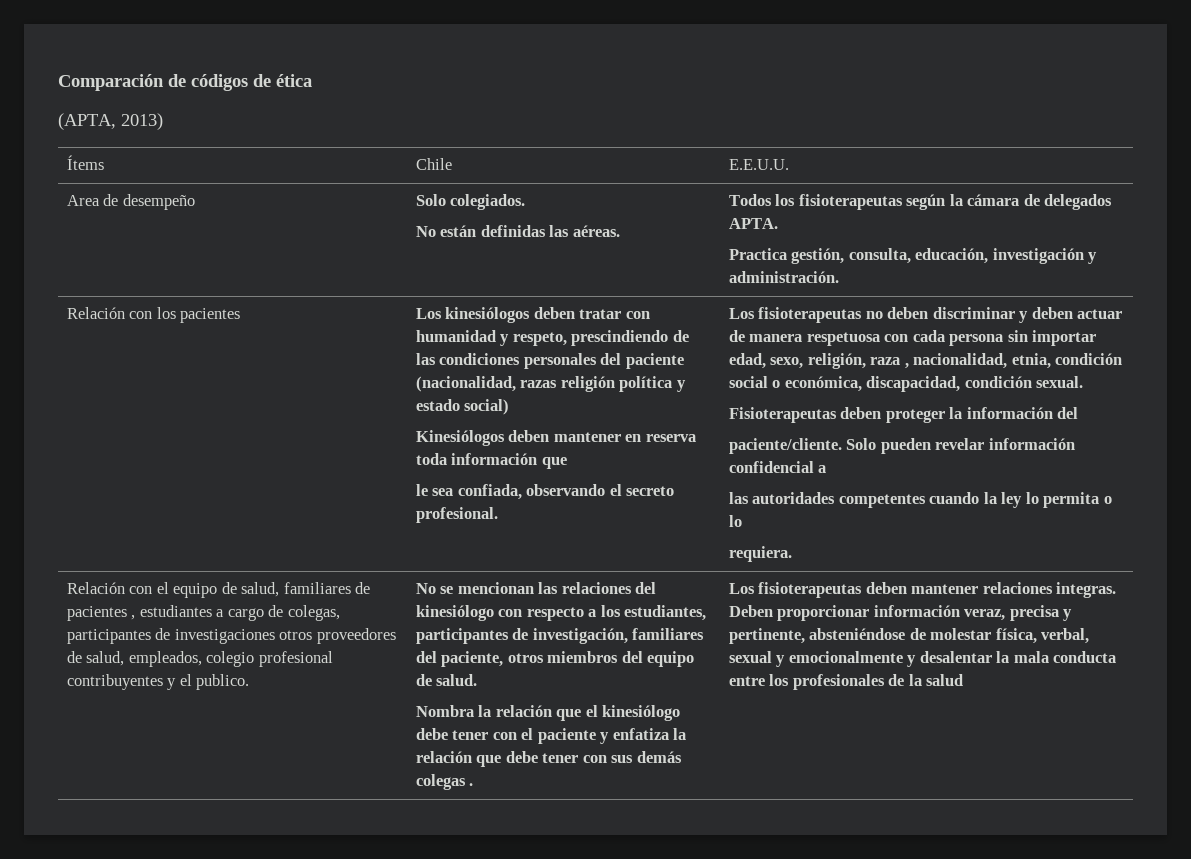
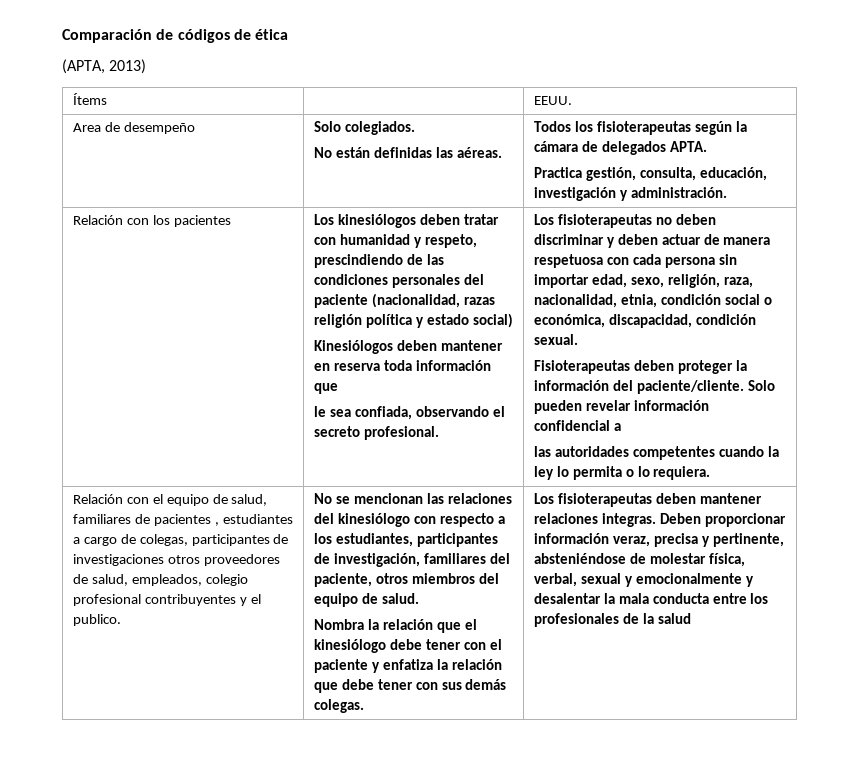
- Ítems | Chile | E.E.U.U.
+ Ítems | | EEUU.
- Los fisioterapeutas no deben discriminar y deben actuar de manera respetuosa con cada persona sin importar edad, sexo, religión, raza , nacionalidad, etnia, condición social o económica, discapacidad, condición sexual.
+ Los fisioterapeutas no deben discriminar y deben actuar de manera respetuosa con cada persona sin importar edad, sexo, religión, raza, nacionalidad, etnia, condición social o económica, discapacidad, condición sexual.
- Fisioterapeutas deben proteger la información del
- paciente/cliente.
+ Fisioterapeutas deben proteger la información del paciente/cliente.
- las autoridades competentes cuando la ley lo permita o lo
- requiera.
+ las autoridades competentes cuando la ley lo permita o lo requiera.
- Nombra la relación que el kinesiólogo debe tener con el paciente y enfatiza la relación que debe tener con sus demás colegas .
+ Nombra la relación que el kinesiólogo debe tener con el paciente y enfatiza la relación que debe tener con sus demás colegas.

